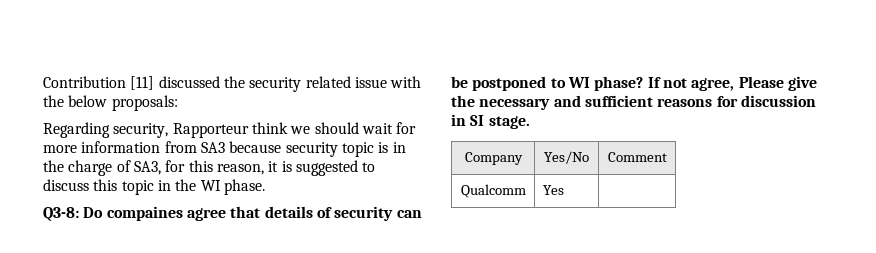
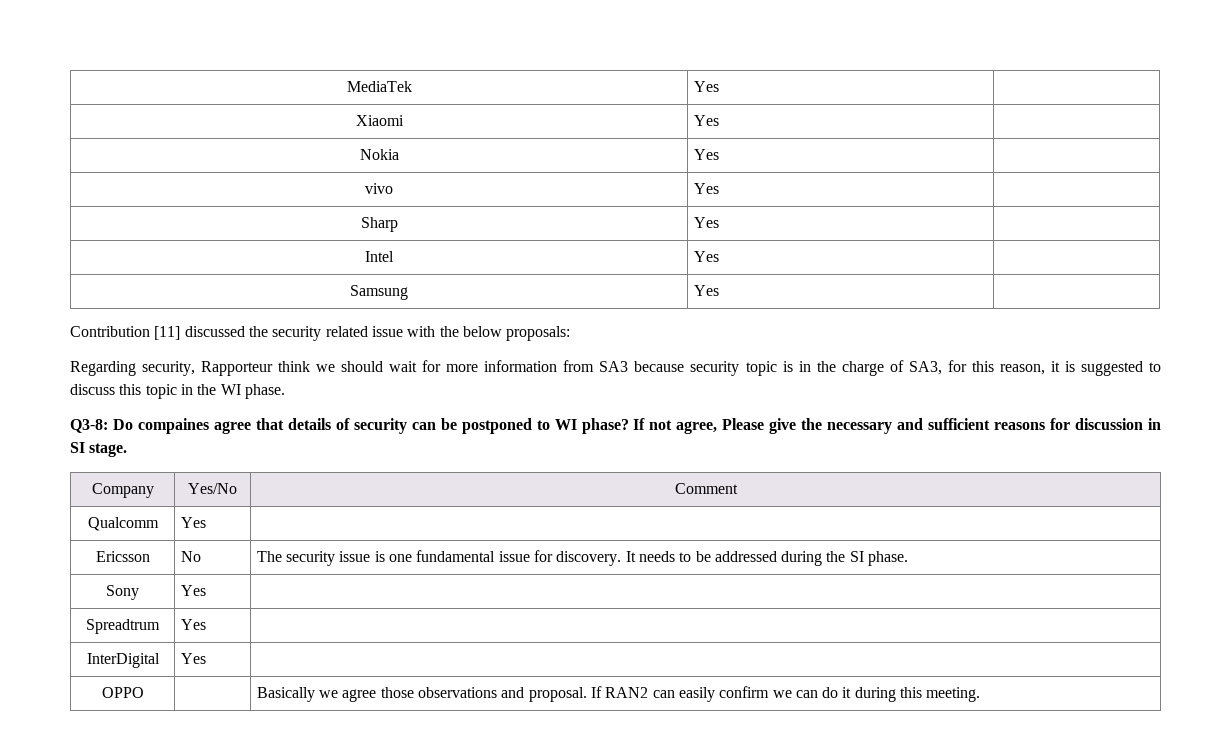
+ MediaTek | Yes |
+ Xiaomi | Yes |
+ Nokia | Yes |
+ vivo | Yes |
+ Sharp | Yes |
+ Intel | Yes |
+ Samsung | Yes |
+ Ericsson | No | The security issue is one fundamental issue for discovery. It needs to be addressed during the SI phase.
+ Sony | Yes |
+ Spreadtrum | Yes |
+ InterDigital | Yes |
+ OPPO | | Basically we agree those observations and proposal. If RAN2 can easily confirm we can do it during this meeting.

